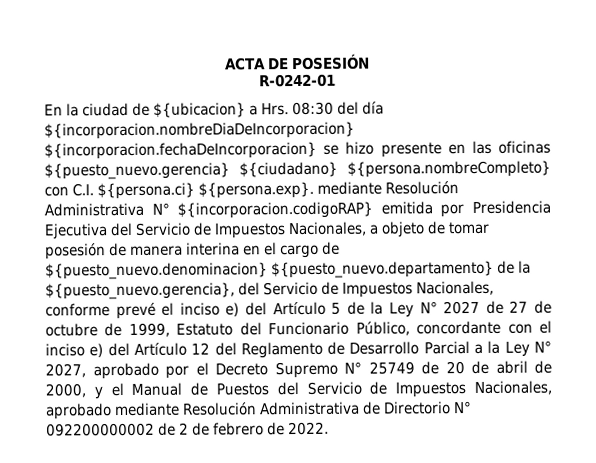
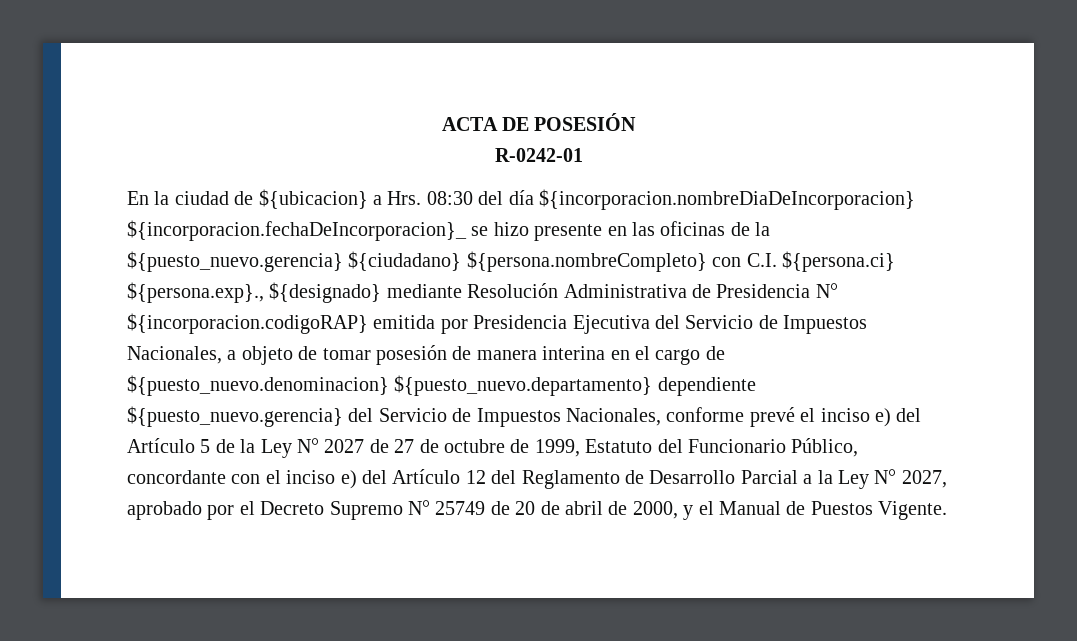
- En la ciudad de ${ubicacion} a Hrs. 08:30 del día ${incorporacion.nombreDiaDeIncorporacion} ${incorporacion.fechaDeIncorporacion} se hizo presente en las oficinas ${puesto_nuevo.gerencia} ${ciudadano} ${persona.nombreCompleto} con C.I. ${persona.ci} ${persona.exp}. mediante Resolución Administrativa N° ${incorporacion.codigoRAP} emitida por Presidencia Ejecutiva del Servicio de Impuestos Nacionales, a objeto de tomar posesión de manera interina en el cargo de ${puesto_nuevo.denominacion} ${puesto_nuevo.departamento} de la ${puesto_nuevo.gerencia}, del Servicio de Impuestos Nacionales, conforme prevé el inciso e) del Artículo 5 de la Ley N° 2027 de 27 de octubre de 1999, Estatuto del Funcionario Público, concordante con el inciso e) del Artículo 12 del Reglamento de Desarrollo Parcial a la Ley N° 2027, aprobado por el Decreto Supremo N° 25749 de 20 de abril de 2000, y el Manual de Puestos del Servicio de Impuestos Nacionales, aprobado mediante Resolución Administrativa de Directorio N° 092200000002 de 2 de febrero de 2022.
+ En la ciudad de ${ubicacion} a Hrs. 08:30 del día ${incorporacion.nombreDiaDeIncorporacion} ${incorporacion.fechaDeIncorporacion}_ se hizo presente en las oficinas de la ${puesto_nuevo.gerencia} ${ciudadano} ${persona.nombreCompleto} con C.I. ${persona.ci} ${persona.exp}., ${designado} mediante Resolución Administrativa de Presidencia N° ${incorporacion.codigoRAP} emitida por Presidencia Ejecutiva del Servicio de Impuestos Nacionales, a objeto de tomar posesión de manera interina en el cargo de ${puesto_nuevo.denominacion} ${puesto_nuevo.departamento} dependiente ${puesto_nuevo.gerencia} del Servicio de Impuestos Nacionales, conforme prevé el inciso e) del Artículo 5 de la Ley N° 2027 de 27 de octubre de 1999, Estatuto del Funcionario Público, concordante con el inciso e) del Artículo 12 del Reglamento de Desarrollo Parcial a la Ley N° 2027, aprobado por el Decreto Supremo N° 25749 de 20 de abril de 2000, y el Manual de Puestos Vigente.

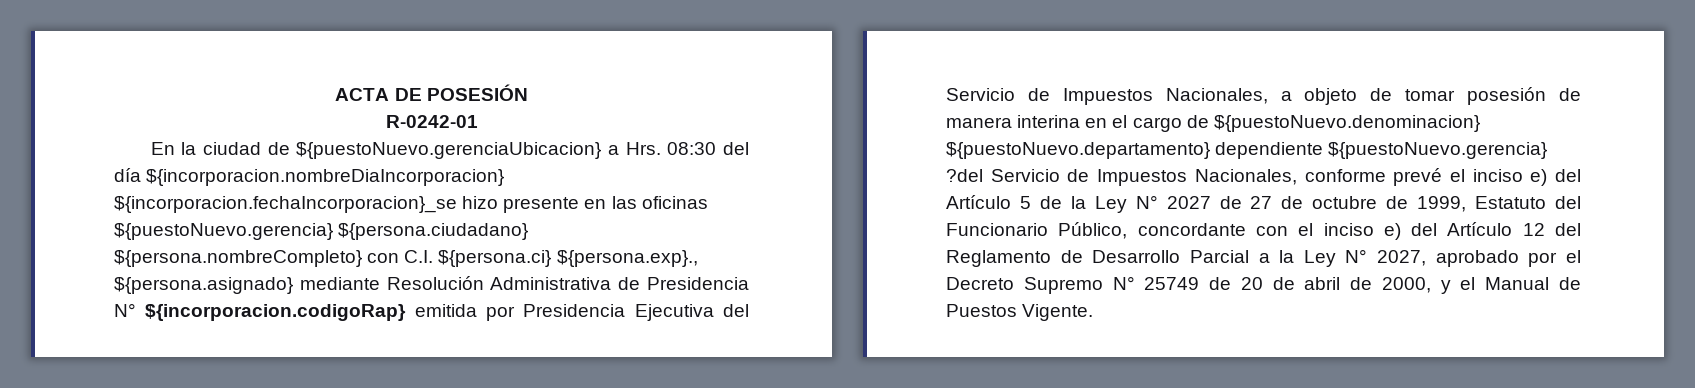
- En la ciudad de ${ubicacion} a Hrs. 08:30 del día ${incorporacion.nombreDiaDeIncorporacion} ${incorporacion.fechaDeIncorporacion}_ se hizo presente en las oficinas de la ${puesto_nuevo.gerencia} ${ciudadano} ${persona.nombreCompleto} con C.I. ${persona.ci} ${persona.exp}., ${designado} mediante Resolución Administrativa de Presidencia N° ${incorporacion.codigoRAP} emitida por Presidencia Ejecutiva del Servicio de Impuestos Nacionales, a objeto de tomar posesión de manera interina en el cargo de ${puesto_nuevo.denominacion} ${puesto_nuevo.departamento} dependiente ${puesto_nuevo.gerencia} del Servicio de Impuestos Nacionales, conforme prevé el inciso e) del Artículo 5 de la Ley N° 2027 de 27 de octubre de 1999, Estatuto del Funcionario Público, concordante con el inciso e) del Artículo 12 del Reglamento de Desarrollo Parcial a la Ley N° 2027, aprobado por el Decreto Supremo N° 25749 de 20 de abril de 2000, y el Manual de Puestos Vigente.
+ En la ciudad de ${puestoNuevo.gerenciaUbicacion} a Hrs. 08:30 del día ${incorporacion.nombreDiaIncorporacion} ${incorporacion.fechaIncorporacion}_se hizo presente en las oficinas ${puestoNuevo.gerencia} ${persona.ciudadano} ${persona.nombreCompleto} con C.I. ${persona.ci} ${persona.exp}., ${persona.asignado} mediante Resolución Administrativa de Presidencia N° ${incorporacion.codigoRap} emitida por Presidencia Ejecutiva del Servicio de Impuestos Nacionales, a objeto de tomar posesión de manera interina en el cargo de ${puestoNuevo.denominacion} ${puestoNuevo.departamento} dependiente ${puestoNuevo.gerencia} ?del Servicio de Impuestos Nacionales, conforme prevé el inciso e) del Artículo 5 de la Ley N° 2027 de 27 de octubre de 1999, Estatuto del Funcionario Público, concordante con el inciso e) del Artículo 12 del Reglamento de Desarrollo Parcial a la Ley N° 2027, aprobado por el Decreto Supremo N° 25749 de 20 de abril de 2000, y el Manual de Puestos Vigente.

